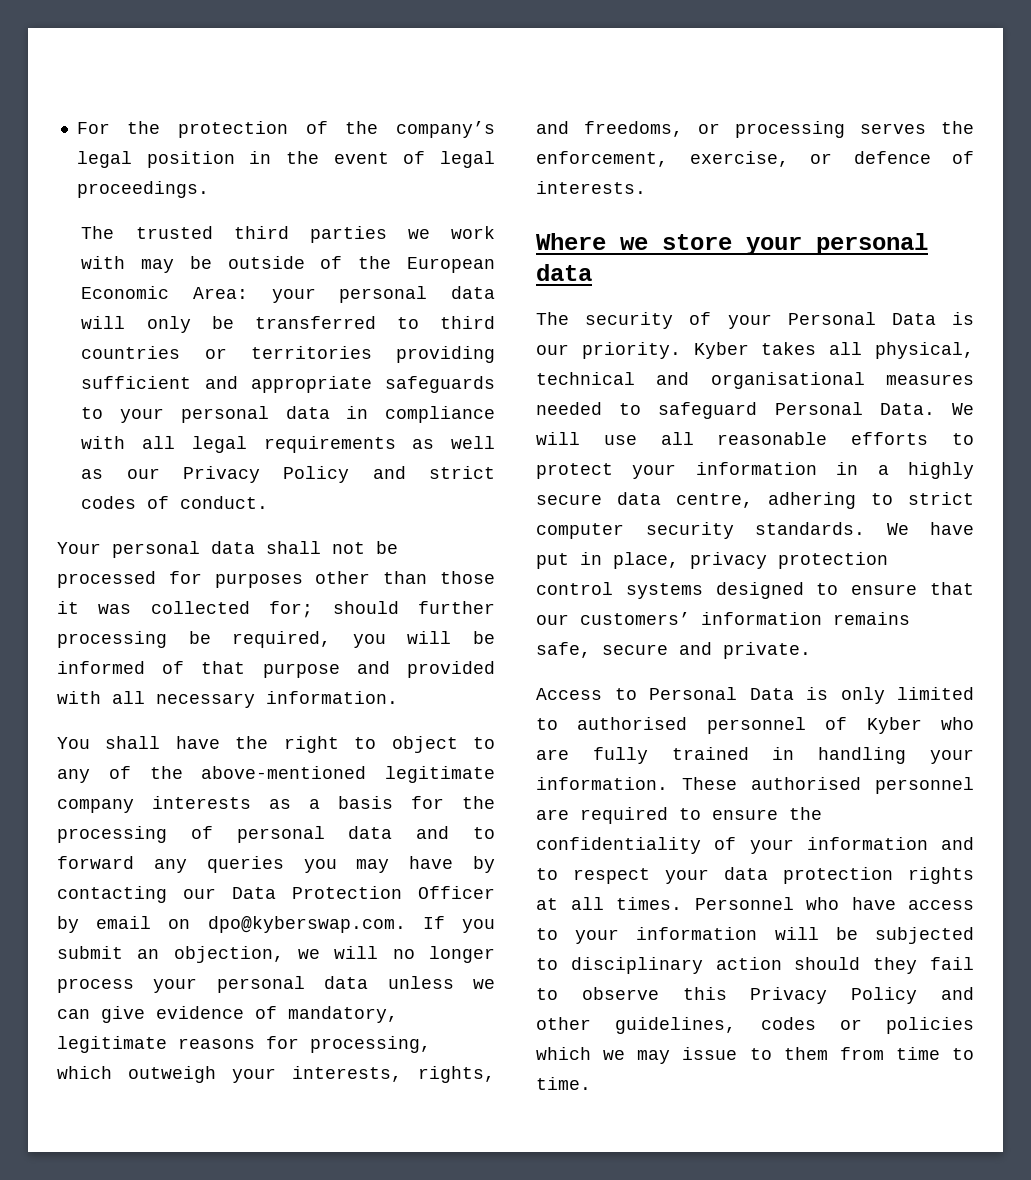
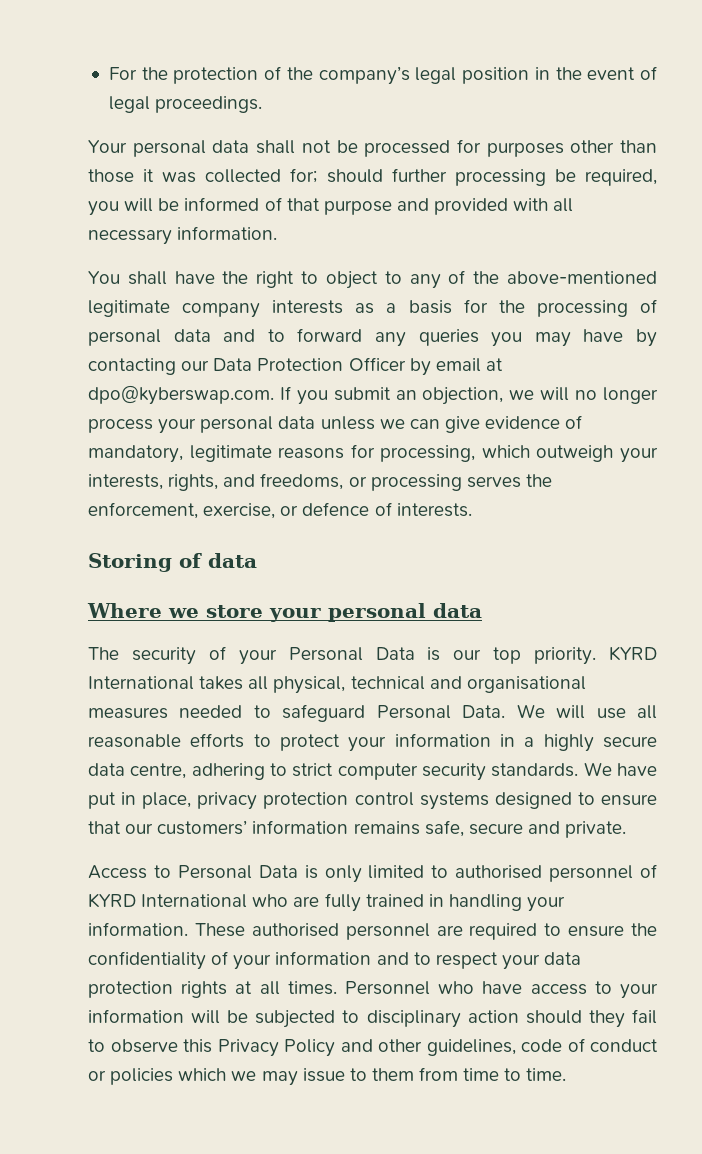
- The trusted third parties we work with may be outside of the European Economic Area: your personal data will only be transferred to third countries or territories providing sufficient and appropriate safeguards to your personal data in compliance with all legal requirements as well as our Privacy Policy and strict codes of conduct.
- You shall have the right to object to any of the above-mentioned legitimate company interests as a basis for the processing of personal data and to forward any queries you may have by contacting our Data Protection Officer by email on dpo@kyberswap.com. If you submit an objection, we will no longer process your personal data unless we can give evidence of mandatory, legitimate reasons for processing, which outweigh your interests, rights, and freedoms, or processing serves the enforcement, exercise, or defence of interests.
+ You shall have the right to object to any of the above-mentioned legitimate company interests as a basis for the processing of personal data and to forward any queries you may have by contacting our Data Protection Officer by email at dpo@kyberswap.com. If you submit an objection, we will no longer process your personal data unless we can give evidence of mandatory, legitimate reasons for processing, which outweigh your interests, rights, and freedoms, or processing serves the enforcement, exercise, or defence of interests.
+ Storing of data
- The security of your Personal Data is our priority. Kyber takes all physical, technical and organisational measures needed to safeguard Personal Data.
+ The security of your Personal Data is our top priority. KYRD International takes all physical, technical and organisational measures needed to safeguard Personal Data.
- Access to Personal Data is only limited to authorised personnel of Kyber who are fully trained in handling your information.
+ Access to Personal Data is only limited to authorised personnel of KYRD International who are fully trained in handling your information.
- Personnel who have access to your information will be subjected to disciplinary action should they fail to observe this Privacy Policy and other guidelines, codes or policies which we may issue to them from time to time.
+ Personnel who have access to your information will be subjected to disciplinary action should they fail to observe this Privacy Policy and other guidelines, code of conduct or policies which we may issue to them from time to time.

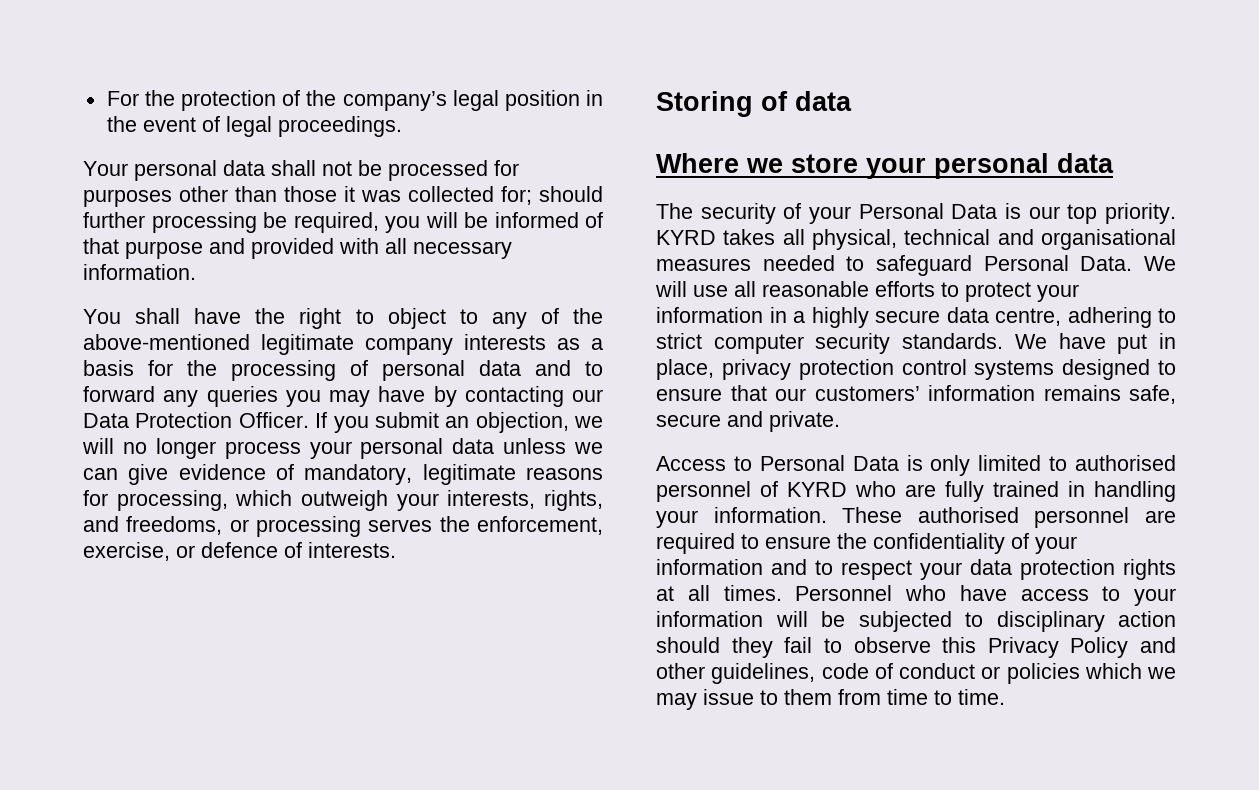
- You shall have the right to object to any of the above-mentioned legitimate company interests as a basis for the processing of personal data and to forward any queries you may have by contacting our Data Protection Officer by email at dpo@kyberswap.com. If you submit an objection, we will no longer process your personal data unless we can give evidence of mandatory, legitimate reasons for processing, which outweigh your interests, rights, and freedoms, or processing serves the enforcement, exercise, or defence of interests.
+ You shall have the right to object to any of the above-mentioned legitimate company interests as a basis for the processing of personal data and to forward any queries you may have by contacting our Data Protection Officer. If you submit an objection, we will no longer process your personal data unless we can give evidence of mandatory, legitimate reasons for processing, which outweigh your interests, rights, and freedoms, or processing serves the enforcement, exercise, or defence of interests.
- KYRD International takes all physical, technical and organisational measures needed to safeguard Personal Data.
+ KYRD takes all physical, technical and organisational measures needed to safeguard Personal Data.
- Access to Personal Data is only limited to authorised personnel of KYRD International who are fully trained in handling your information.
+ Access to Personal Data is only limited to authorised personnel of KYRD who are fully trained in handling your information.

